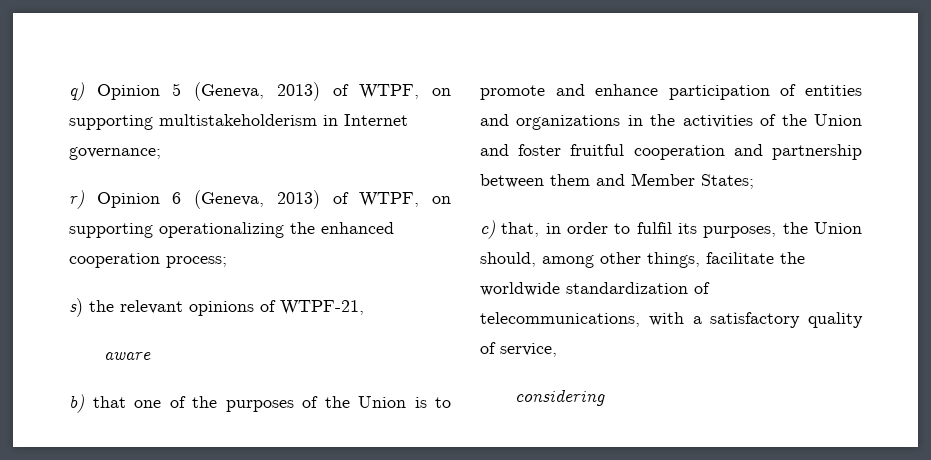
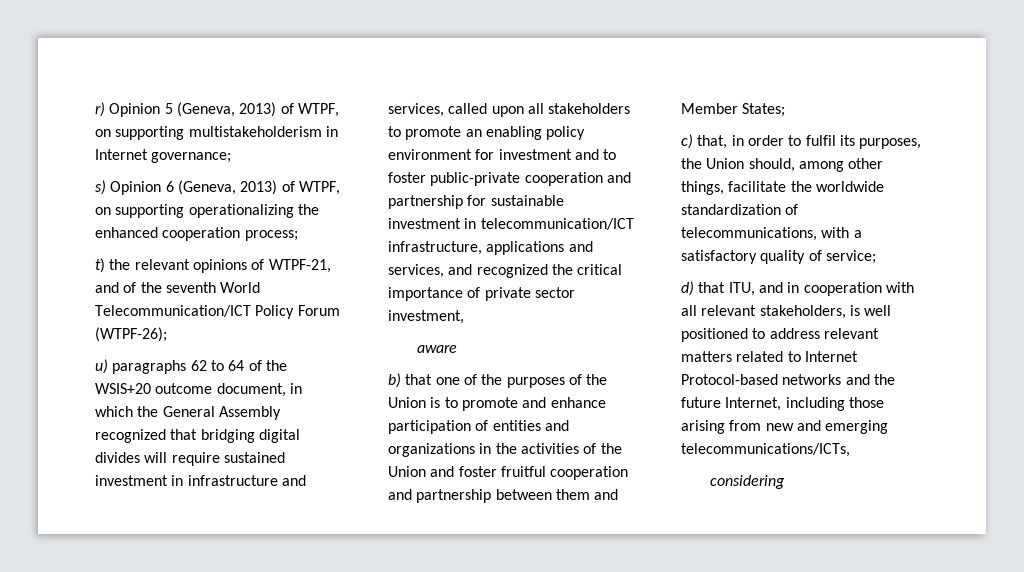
- q) Opinion 5 (Geneva, 2013) of WTPF, on supporting multistakeholderism in Internet governance;
+ r) Opinion 5 (Geneva, 2013) of WTPF, on supporting multistakeholderism in Internet governance;
- r) Opinion 6 (Geneva, 2013) of WTPF, on supporting operationalizing the enhanced cooperation process;
+ s) Opinion 6 (Geneva, 2013) of WTPF, on supporting operationalizing the enhanced cooperation process;
- s) the relevant opinions of WTPF-21,
+ t) the relevant opinions of WTPF-21, and of the seventh World Telecommunication/ICT Policy Forum (WTPF-26);
+ u) paragraphs 62 to 64 of the WSIS+20 outcome document, in which the General Assembly recognized that bridging digital divides will require sustained investment in infrastructure and services, called upon all stakeholders to promote an enabling policy environment for investment and to foster public-private cooperation and partnership for sustainable investment in telecommunication/ICT infrastructure, applications and services, and recognized the critical importance of private sector investment,
- c) that, in order to fulfil its purposes, the Union should, among other things, facilitate the worldwide standardization of telecommunications, with a satisfactory quality of service,
+ c) that, in order to fulfil its purposes, the Union should, among other things, facilitate the worldwide standardization of telecommunications, with a satisfactory quality of service;
+ d) that ITU, and in cooperation with all relevant stakeholders, is well positioned to address relevant matters related to Internet Protocol-based networks and the future Internet, including those arising from new and emerging telecommunications/ICTs,

